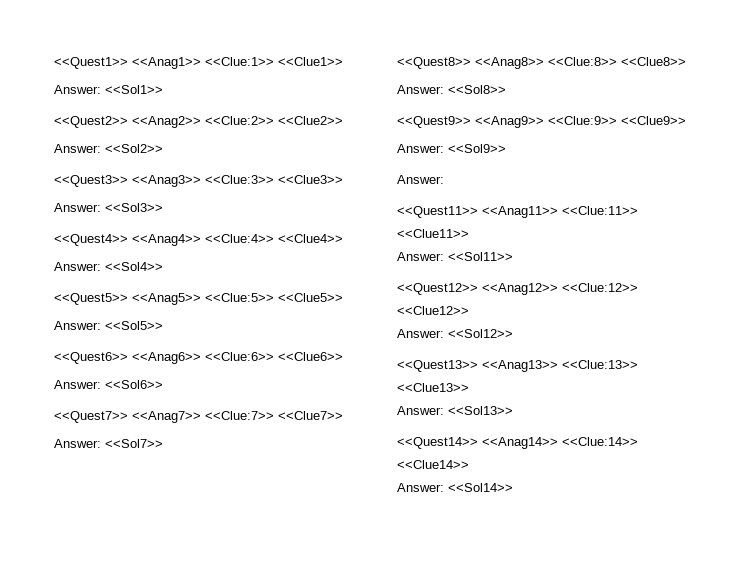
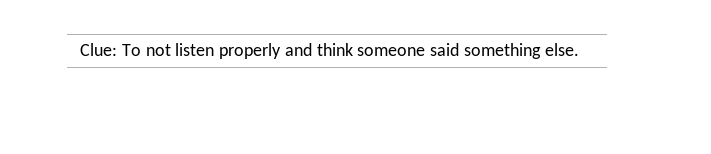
- <<Quest1>> <<Anag1>> <<Clue:1>> <<Clue1>>
- Answer: <<Sol1>>
- <<Quest2>> <<Anag2>> <<Clue:2>> <<Clue2>>
- Answer: <<Sol2>>
- <<Quest3>> <<Anag3>> <<Clue:3>> <<Clue3>>
- Answer: <<Sol3>>
- <<Quest4>> <<Anag4>> <<Clue:4>> <<Clue4>>
- Answer: <<Sol4>>
- <<Quest5>> <<Anag5>> <<Clue:5>> <<Clue5>>
- Answer: <<Sol5>>
- <<Quest6>> <<Anag6>> <<Clue:6>> <<Clue6>>
- Answer: <<Sol6>>
- <<Quest7>> <<Anag7>> <<Clue:7>> <<Clue7>>
- Answer: <<Sol7>>
- <<Quest8>> <<Anag8>> <<Clue:8>> <<Clue8>>
- Answer: <<Sol8>>
- <<Quest9>> <<Anag9>> <<Clue:9>> <<Clue9>>
- Answer: <<Sol9>>
- Answer:
- <<Quest11>> <<Anag11>> <<Clue:11>> <<Clue11>>
- Answer: <<Sol11>>
- <<Quest12>> <<Anag12>> <<Clue:12>> <<Clue12>>
- Answer: <<Sol12>>
- <<Quest13>> <<Anag13>> <<Clue:13>> <<Clue13>>
- Answer: <<Sol13>>
- <<Quest14>> <<Anag14>> <<Clue:14>> <<Clue14>>
- Answer: <<Sol14>>
+ Clue: To not listen properly and think someone said something else.

